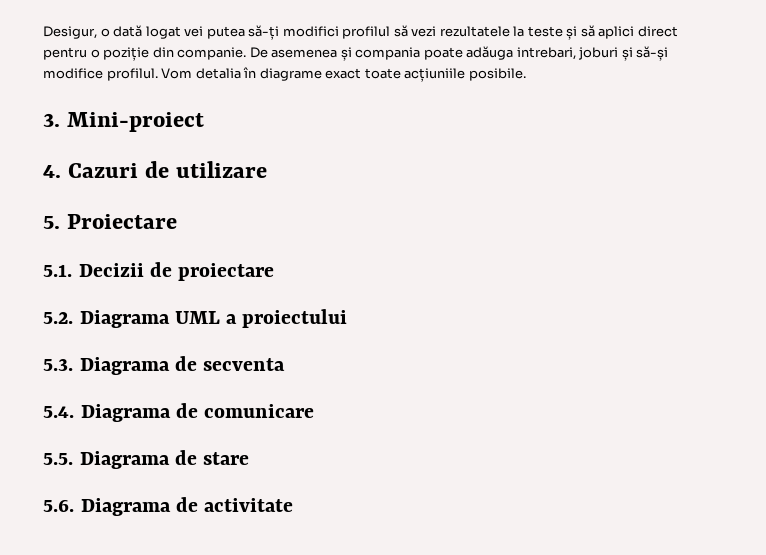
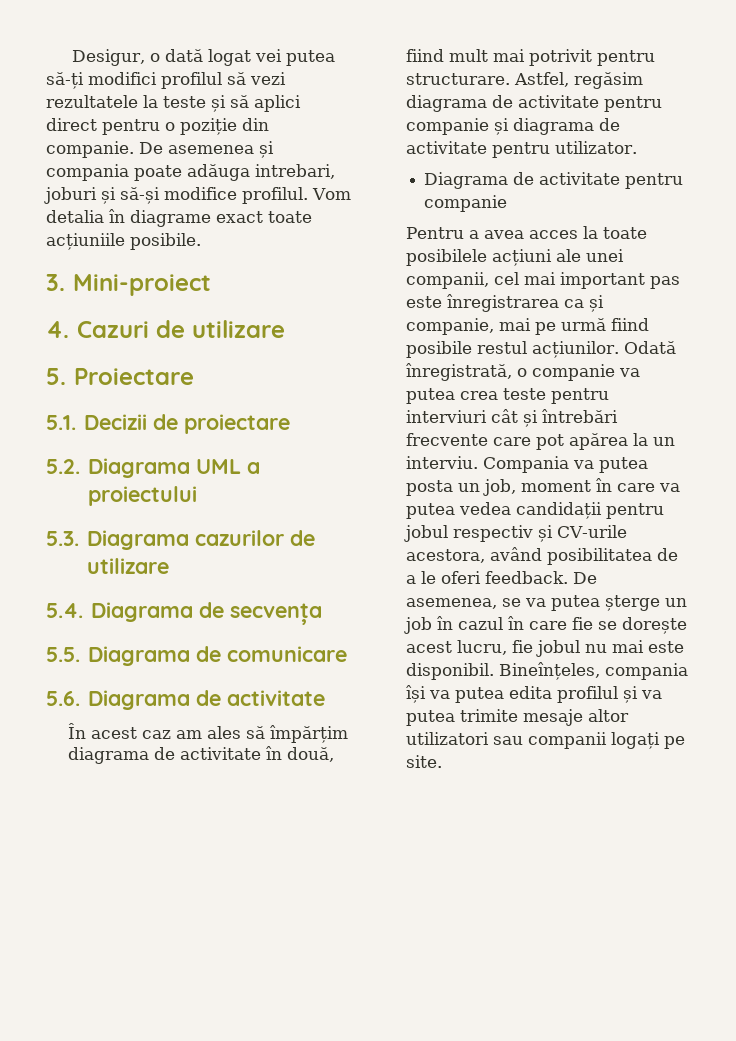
- 5.3. Diagrama de secventa
- 5.4. Diagrama de comunicare
+ 5.3. Diagrama cazurilor de utilizare
+ 5.4. Diagrama de secvența
+ 5.5. Diagrama de comunicare
- 5.5. Diagrama de stare
  5.6. Diagrama de activitate
+ În acest caz am ales să împărțim diagrama de activitate în două, fiind mult mai potrivit pentru structurare. Astfel, regăsim diagrama de activitate pentru companie și diagrama de activitate pentru utilizator.
+ Diagrama de activitate pentru companie
+ Pentru a avea acces la toate posibilele acțiuni ale unei companii, cel mai important pas este înregistrarea ca și companie, mai pe urmă fiind posibile restul acțiunilor. Odată înregistrată, o companie va putea crea teste pentru interviuri cât și întrebări frecvente care pot apărea la un interviu. Compania va putea posta un job, moment în care va putea vedea candidații pentru jobul respectiv și CV-urile acestora, având posibilitatea de a le oferi feedback. De asemenea, se va putea șterge un job în cazul în care fie se dorește acest lucru, fie jobul nu mai este disponibil. Bineînțeles, compania își va putea edita profilul și va putea trimite mesaje altor utilizatori sau companii logați pe site.

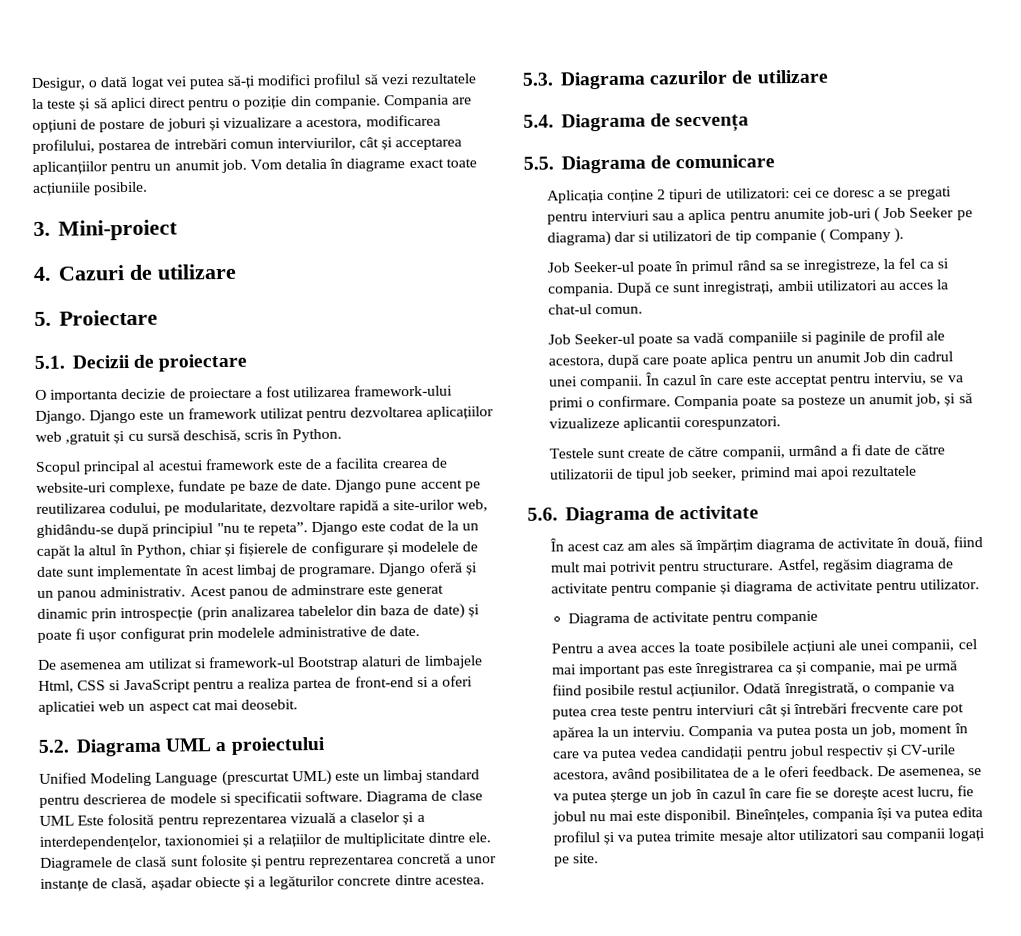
- De asemenea și compania poate adăuga intrebari, joburi și să-și modifice profilul.
+ Compania are opțiuni de postare de joburi și vizualizare a acestora, modificarea profilului, postarea de intrebări comun interviurilor, cât și acceptarea aplicanțiilor pentru un anumit job.
+ O importanta decizie de proiectare a fost utilizarea framework-ului Django. Django este un framework utilizat pentru dezvoltarea aplicațiilor web ,gratuit și cu sursă deschisă, scris în Python.
+ Scopul principal al acestui framework este de a facilita crearea de website-uri complexe, fundate pe baze de date. Django pune accent pe reutilizarea codului, pe modularitate, dezvoltare rapidă a site-urilor web, ghidându-se după principiul "nu te repeta”. Django este codat de la un capăt la altul în Python, chiar și fișierele de configurare și modelele de date sunt implementate în acest limbaj de programare. Django oferă și un panou administrativ. Acest panou de adminstrare este generat dinamic prin introspecție (prin analizarea tabelelor din baza de date) și poate fi ușor configurat prin modelele administrative de date.
+ De asemenea am utilizat si framework-ul Bootstrap alaturi de limbajele Html, CSS si JavaScript pentru a realiza partea de front-end si a oferi aplicatiei web un aspect cat mai deosebit.
+ Unified Modeling Language (prescurtat UML) este un limbaj standard pentru descrierea de modele si specificatii software. Diagrama de clase UML Este folosită pentru reprezentarea vizuală a claselor și a interdependențelor, taxionomiei și a relațiilor de multiplicitate dintre ele. Diagramele de clasă sunt folosite și pentru reprezentarea concretă a unor instanțe de clasă, așadar obiecte și a legăturilor concrete dintre acestea.
+ Aplicația conține 2 tipuri de utilizatori: cei ce doresc a se pregati pentru interviuri sau a aplica pentru anumite job-uri ( Job Seeker pe diagrama) dar si utilizatori de tip companie ( Company ).
+ Job Seeker-ul poate în primul rând sa se inregistreze, la fel ca si compania. După ce sunt inregistrați, ambii utilizatori au acces la chat-ul comun.
+ Job Seeker-ul poate sa vadă companiile si paginile de profil ale acestora, după care poate aplica pentru un anumit Job din cadrul unei companii. În cazul în care este acceptat pentru interviu, se va primi o confirmare. Compania poate sa posteze un anumit job, și să vizualizeze aplicantii corespunzatori.
+ Testele sunt create de către companii, urmând a fi date de către utilizatorii de tipul job seeker, primind mai apoi rezultatele

